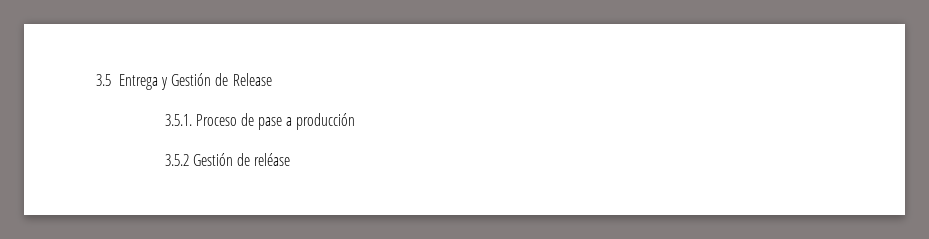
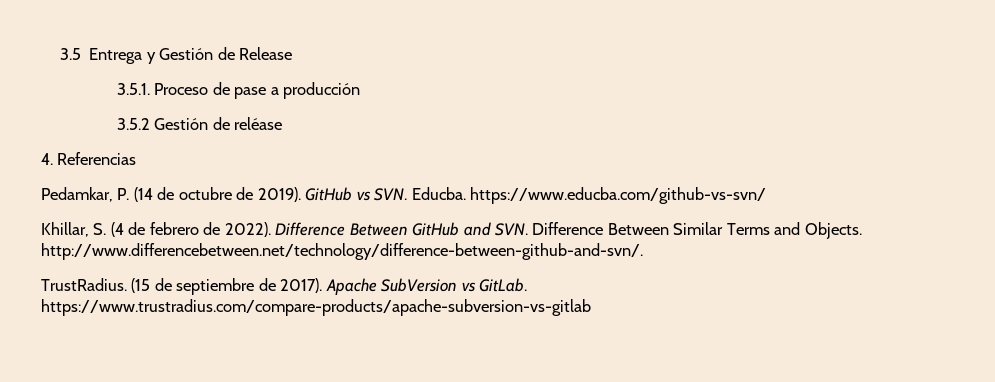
+ 4. Referencias
+ Pedamkar, P. (14 de octubre de 2019). GitHub vs SVN. Educba. https://www.educba.com/github-vs-svn/
+ Khillar, S. (4 de febrero de 2022). Difference Between GitHub and SVN. Difference Between Similar Terms and Objects. http://www.differencebetween.net/technology/difference-between-github-and-svn/.
+ TrustRadius. (15 de septiembre de 2017). Apache SubVersion vs GitLab. https://www.trustradius.com/compare-products/apache-subversion-vs-gitlab

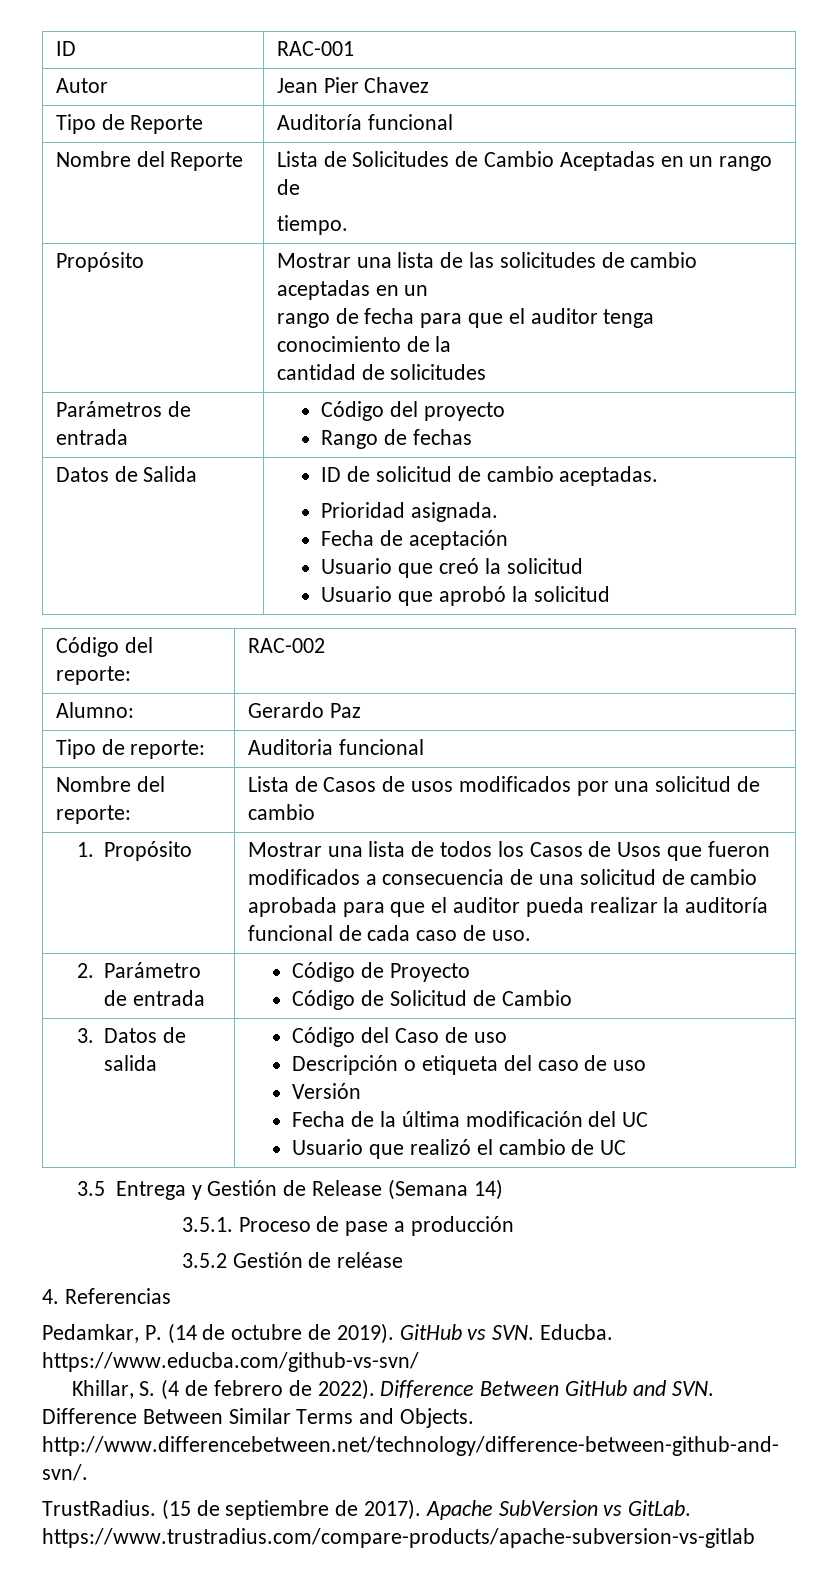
+ ID | RAC-001
+ Autor | Jean Pier Chavez
+ Tipo de Reporte | Auditoría funcional
+ Nombre del Reporte | Lista de Solicitudes de Cambio Aceptadas en un rango de
+ tiempo.
+ Propósito | Mostrar una lista de las solicitudes de cambio aceptadas en un
+ rango de fecha para que el auditor tenga conocimiento de la
+ cantidad de solicitudes
+ Parámetros de entrada | Código del proyecto
+ Rango de fechas
+ Datos de Salida | ID de solicitud de cambio aceptadas.
+ Prioridad asignada.
+ Fecha de aceptación
+ Usuario que creó la solicitud
+ Usuario que aprobó la solicitud
+ Código del reporte: | RAC-002
+ Alumno: | Gerardo Paz
+ Tipo de reporte: | Auditoria funcional
+ Nombre del reporte: | Lista de Casos de usos modificados por una solicitud de cambio
+ 1. Propósito | Mostrar una lista de todos los Casos de Usos que fueron modificados a consecuencia de una solicitud de cambio aprobada para que el auditor pueda realizar la auditoría funcional de cada caso de uso.
+ 2. Parámetro de entrada | Código de Proyecto
+ Código de Solicitud de Cambio
+ 3. Datos de salida | Código del Caso de uso
+ Descripción o etiqueta del caso de uso
+ Versión
+ Fecha de la última modificación del UC
+ Usuario que realizó el cambio de UC
- 3.5 Entrega y Gestión de Release
+ 3.5 Entrega y Gestión de Release (Semana 14)

